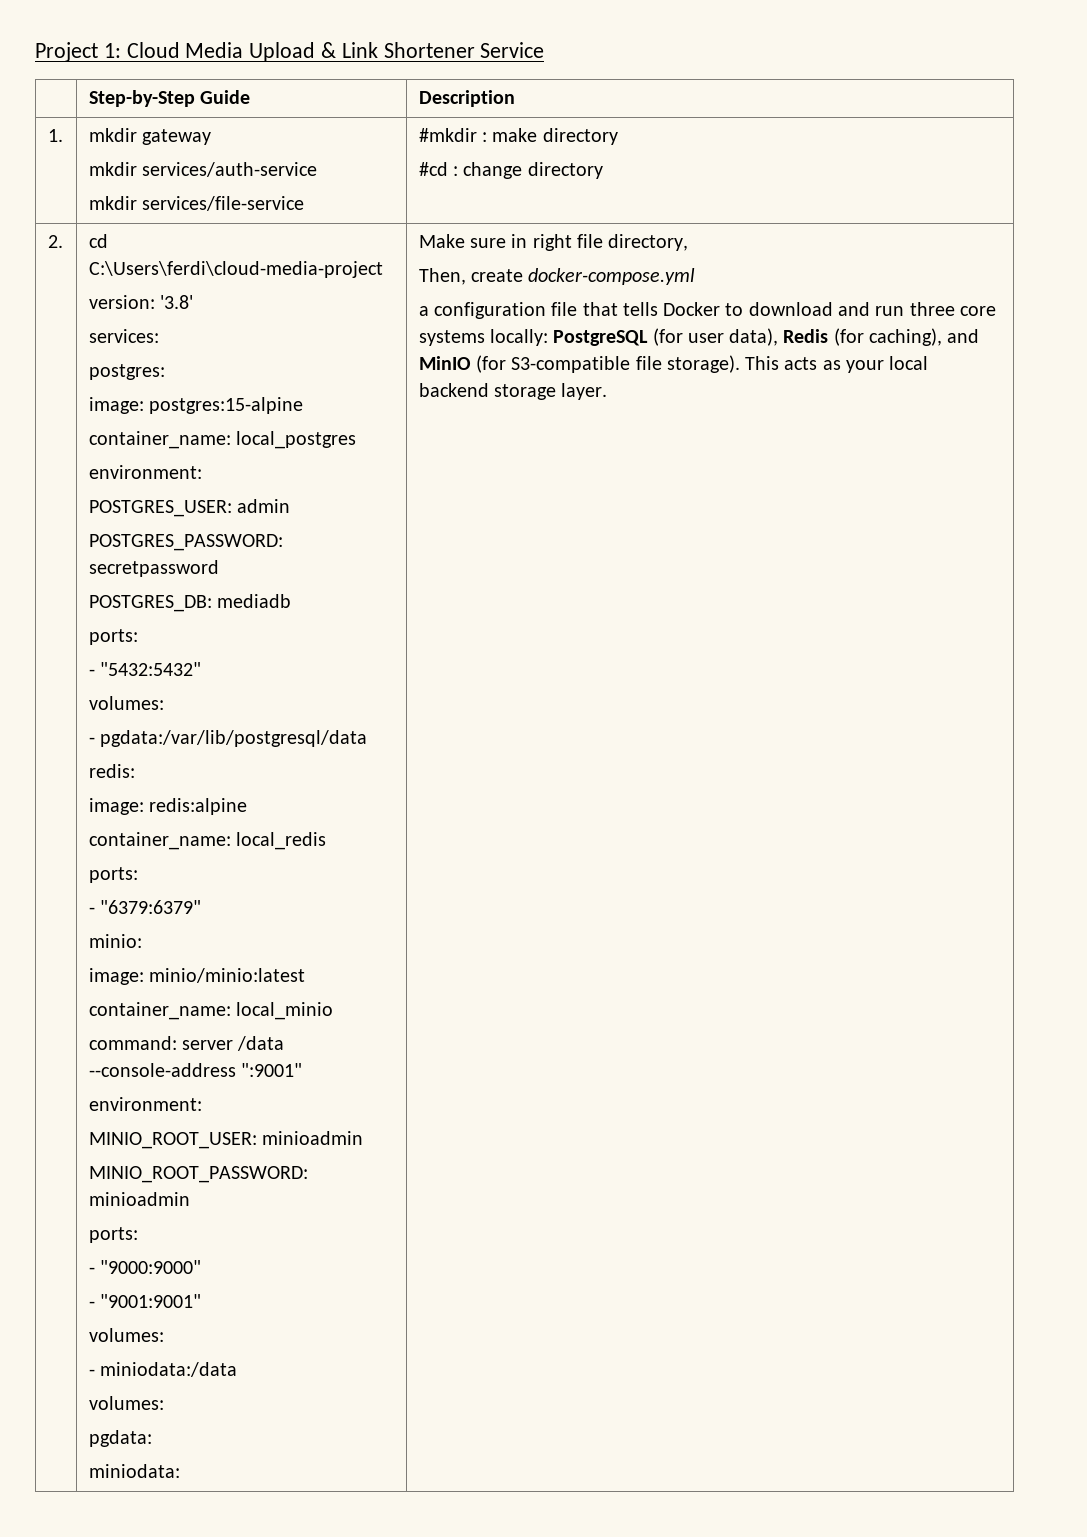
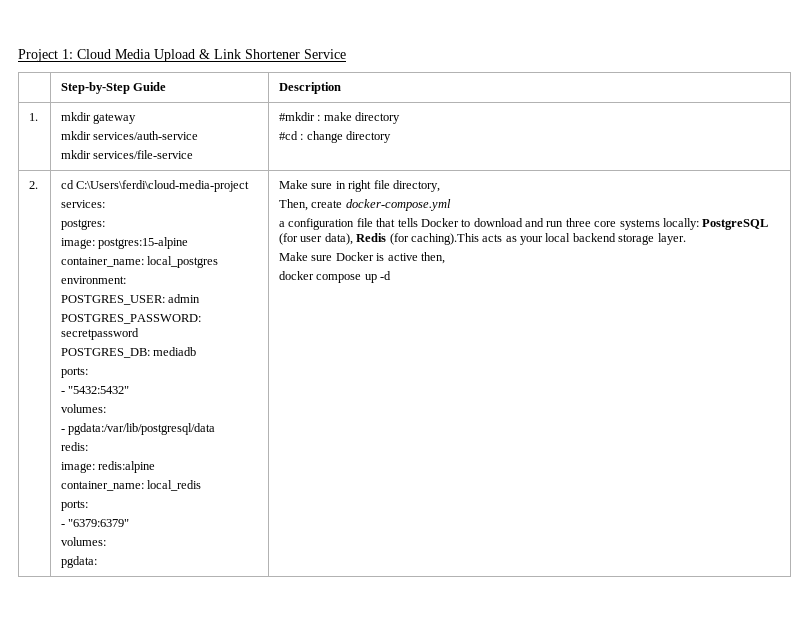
- version: '3.8'
- minio:
- image: minio/minio:latest
- container_name: local_minio
- command: server /data --console-address ":9001"
- environment:
- MINIO_ROOT_USER: minioadmin
- MINIO_ROOT_PASSWORD: minioadmin
- ports:
- - "9000:9000"
- - "9001:9001"
- volumes:
- - miniodata:/data
- miniodata:
- a configuration file that tells Docker to download and run three core systems locally: PostgreSQL (for user data), Redis (for caching), and MinIO (for S3-compatible file storage). This acts as your local backend storage layer.
+ a configuration file that tells Docker to download and run three core systems locally: PostgreSQL (for user data), Redis (for caching).This acts as your local backend storage layer.
+ Make sure Docker is active then,
+ docker compose up -d

